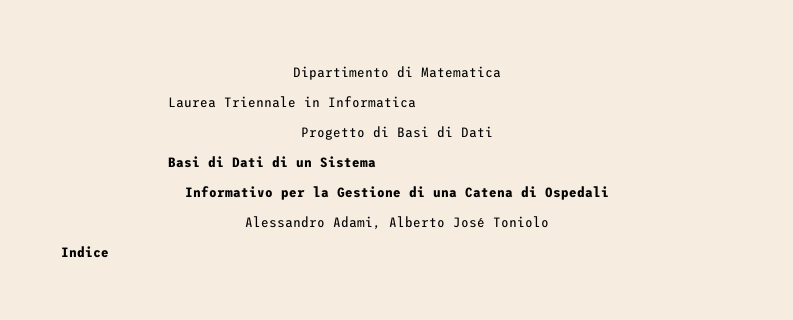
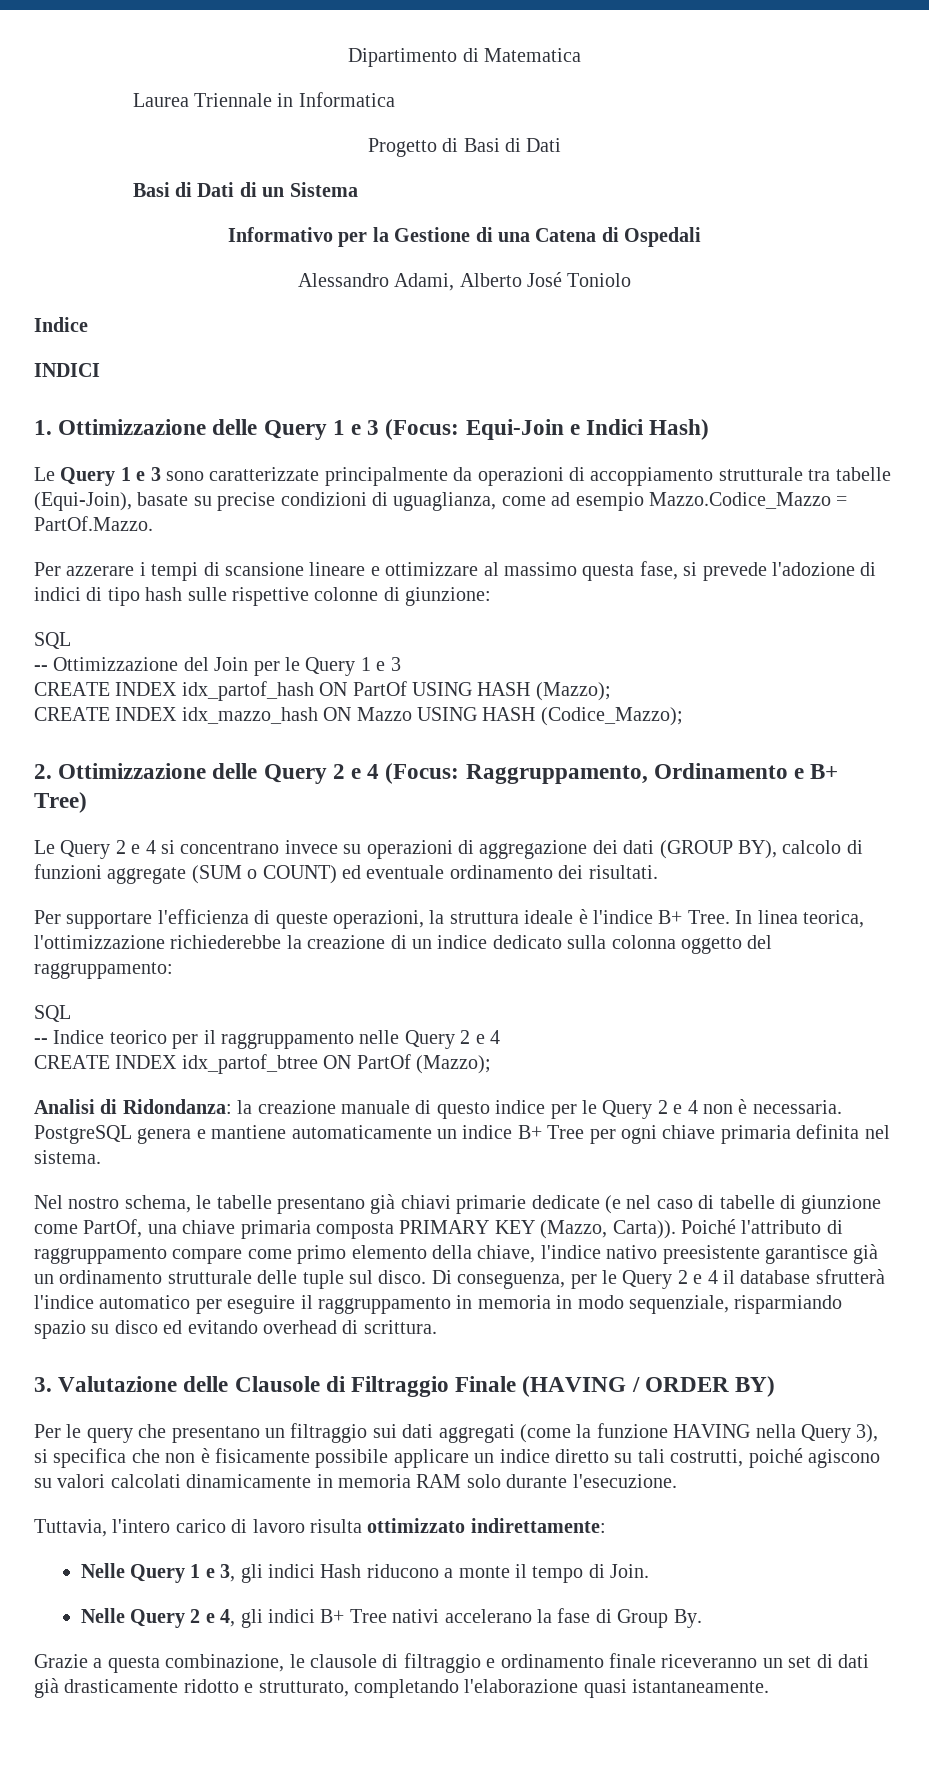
+ INDICI
+ 1. Ottimizzazione delle Query 1 e 3 (Focus: Equi-Join e Indici Hash)
+ Le Query 1 e 3 sono caratterizzate principalmente da operazioni di accoppiamento strutturale tra tabelle (Equi-Join), basate su precise condizioni di uguaglianza, come ad esempio Mazzo.Codice_Mazzo = PartOf.Mazzo.
+ Per azzerare i tempi di scansione lineare e ottimizzare al massimo questa fase, si prevede l'adozione di indici di tipo hash sulle rispettive colonne di giunzione:
+ SQL
+ -- Ottimizzazione del Join per le Query 1 e 3
+ CREATE INDEX idx_partof_hash ON PartOf USING HASH (Mazzo);
+ CREATE INDEX idx_mazzo_hash ON Mazzo USING HASH (Codice_Mazzo);
+ 2. Ottimizzazione delle Query 2 e 4 (Focus: Raggruppamento, Ordinamento e B+ Tree)
+ Le Query 2 e 4 si concentrano invece su operazioni di aggregazione dei dati (GROUP BY), calcolo di funzioni aggregate (SUM o COUNT) ed eventuale ordinamento dei risultati.
+ Per supportare l'efficienza di queste operazioni, la struttura ideale è l'indice B+ Tree. In linea teorica, l'ottimizzazione richiederebbe la creazione di un indice dedicato sulla colonna oggetto del raggruppamento:
+ SQL
+ -- Indice teorico per il raggruppamento nelle Query 2 e 4
+ CREATE INDEX idx_partof_btree ON PartOf (Mazzo);
+ Analisi di Ridondanza: la creazione manuale di questo indice per le Query 2 e 4 non è necessaria. PostgreSQL genera e mantiene automaticamente un indice B+ Tree per ogni chiave primaria definita nel sistema.
+ Nel nostro schema, le tabelle presentano già chiavi primarie dedicate (e nel caso di tabelle di giunzione come PartOf, una chiave primaria composta PRIMARY KEY (Mazzo, Carta)). Poiché l'attributo di raggruppamento compare come primo elemento della chiave, l'indice nativo preesistente garantisce già un ordinamento strutturale delle tuple sul disco. Di conseguenza, per le Query 2 e 4 il database sfrutterà l'indice automatico per eseguire il raggruppamento in memoria in modo sequenziale, risparmiando spazio su disco ed evitando overhead di scrittura.
+ 3. Valutazione delle Clausole di Filtraggio Finale (HAVING / ORDER BY)
+ Per le query che presentano un filtraggio sui dati aggregati (come la funzione HAVING nella Query 3), si specifica che non è fisicamente possibile applicare un indice diretto su tali costrutti, poiché agiscono su valori calcolati dinamicamente in memoria RAM solo durante l'esecuzione.
+ Tuttavia, l'intero carico di lavoro risulta ottimizzato indirettamente:
+ Nelle Query 1 e 3, gli indici Hash riducono a monte il tempo di Join.
+ Nelle Query 2 e 4, gli indici B+ Tree nativi accelerano la fase di Group By.
+ Grazie a questa combinazione, le clausole di filtraggio e ordinamento finale riceveranno un set di dati già drasticamente ridotto e strutturato, completando l'elaborazione quasi istantaneamente.

